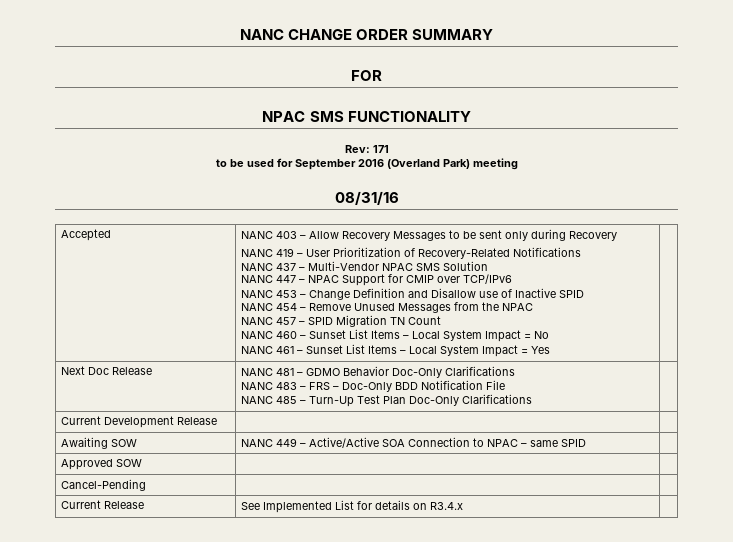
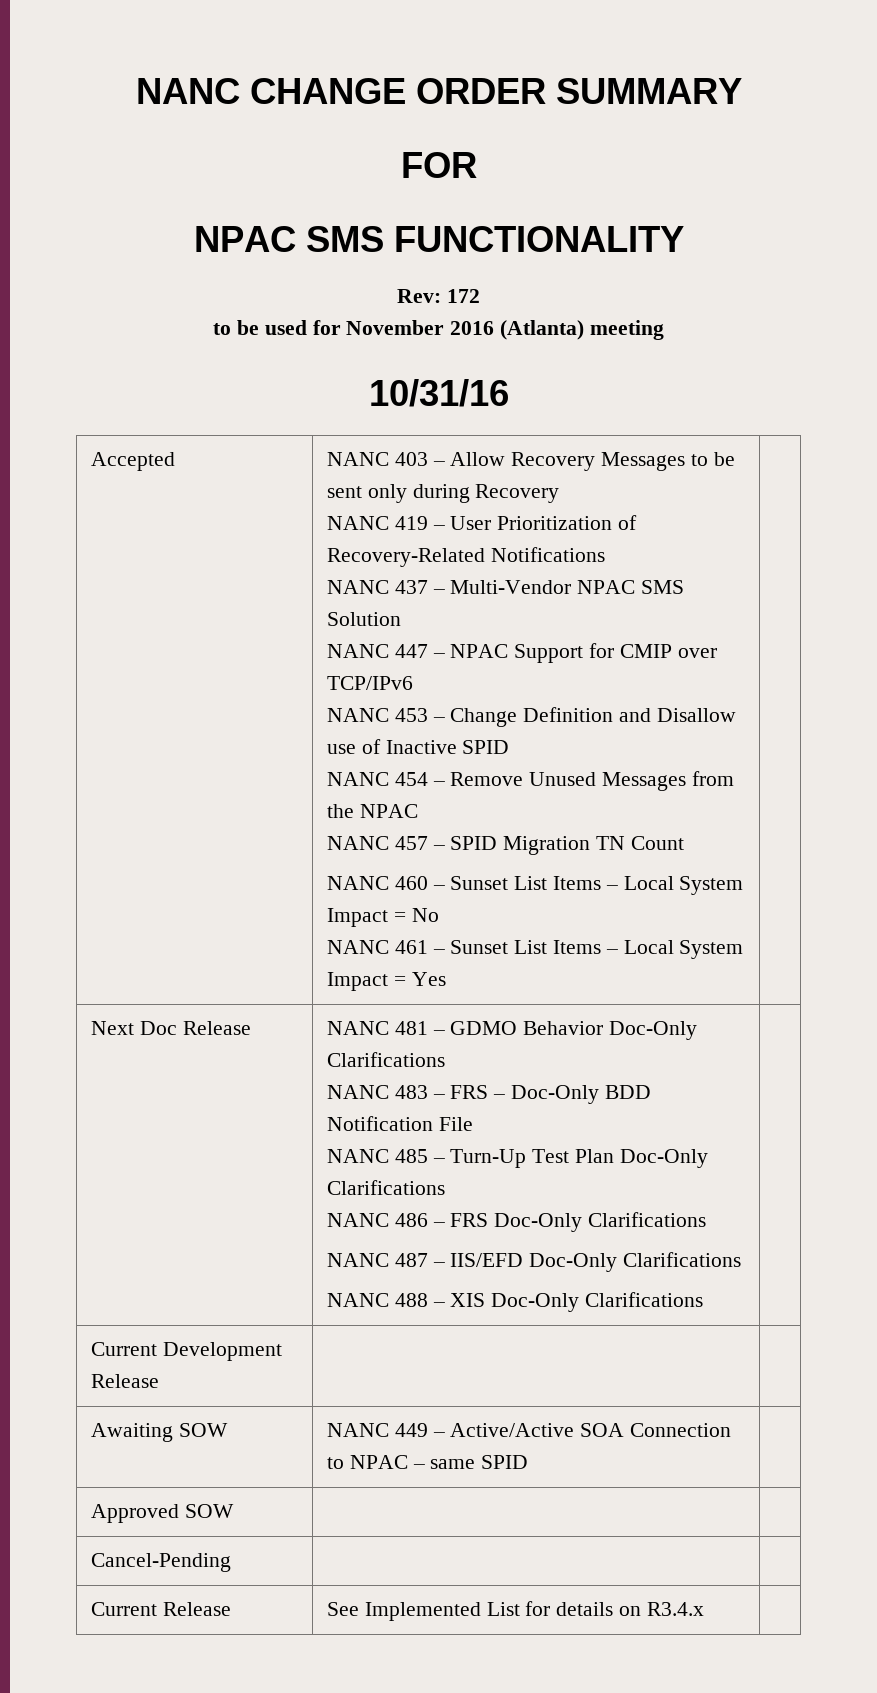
- Rev: 171
+ Rev: 172
- to be used for September 2016 (Overland Park) meeting
+ to be used for November 2016 (Atlanta) meeting
- 08/31/16
+ 10/31/16
+ NANC 486 – FRS Doc-Only Clarifications
+ NANC 487 – IIS/EFD Doc-Only Clarifications
+ NANC 488 – XIS Doc-Only Clarifications

